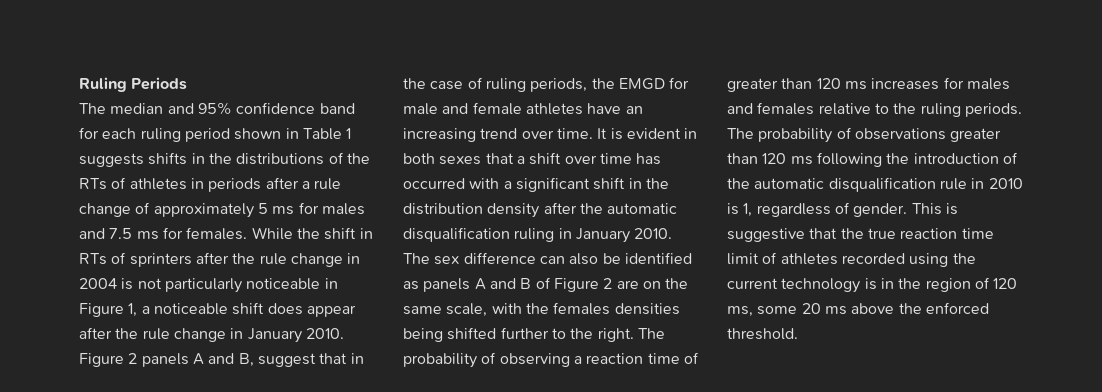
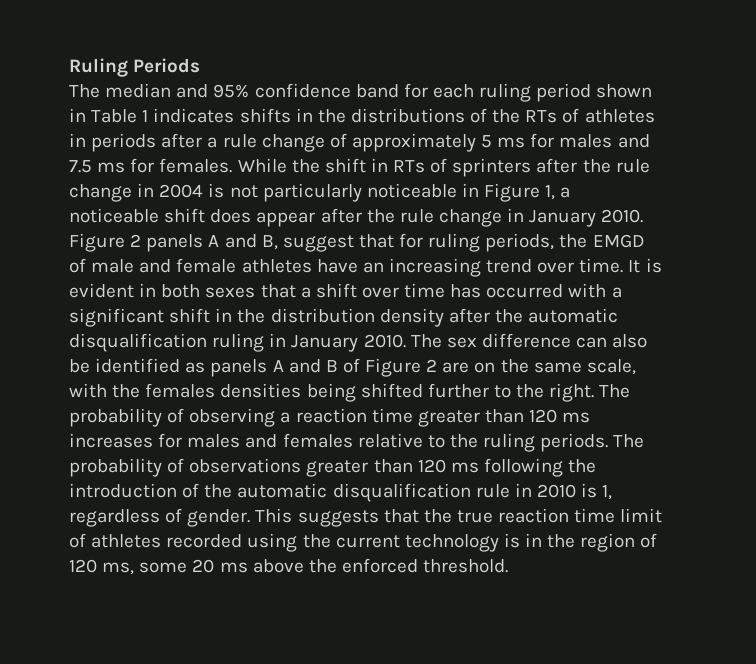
- The median and 95% confidence band for each ruling period shown in Table 1 suggests shifts in the distributions of the RTs of athletes in periods after a rule change of approximately 5 ms for males and 7.5 ms for females.
+ The median and 95% confidence band for each ruling period shown in Table 1 indicates shifts in the distributions of the RTs of athletes in periods after a rule change of approximately 5 ms for males and 7.5 ms for females.
- Figure 2 panels A and B, suggest that in the case of ruling periods, the EMGD for male and female athletes have an increasing trend over time.
+ Figure 2 panels A and B, suggest that for ruling periods, the EMGD of male and female athletes have an increasing trend over time.
- The probability of observing a reaction time of greater than 120 ms increases for males and females relative to the ruling periods.
+ The probability of observing a reaction time greater than 120 ms increases for males and females relative to the ruling periods.
- This is suggestive that the true reaction time limit of athletes recorded using the current technology is in the region of 120 ms, some 20 ms above the enforced threshold.
+ This suggests that the true reaction time limit of athletes recorded using the current technology is in the region of 120 ms, some 20 ms above the enforced threshold.

